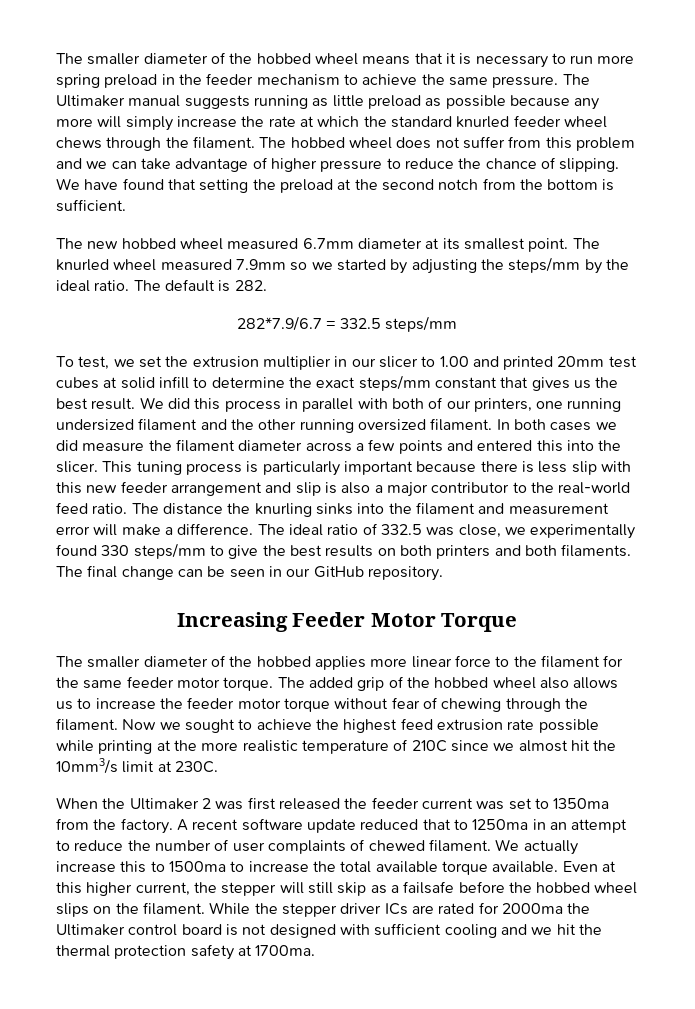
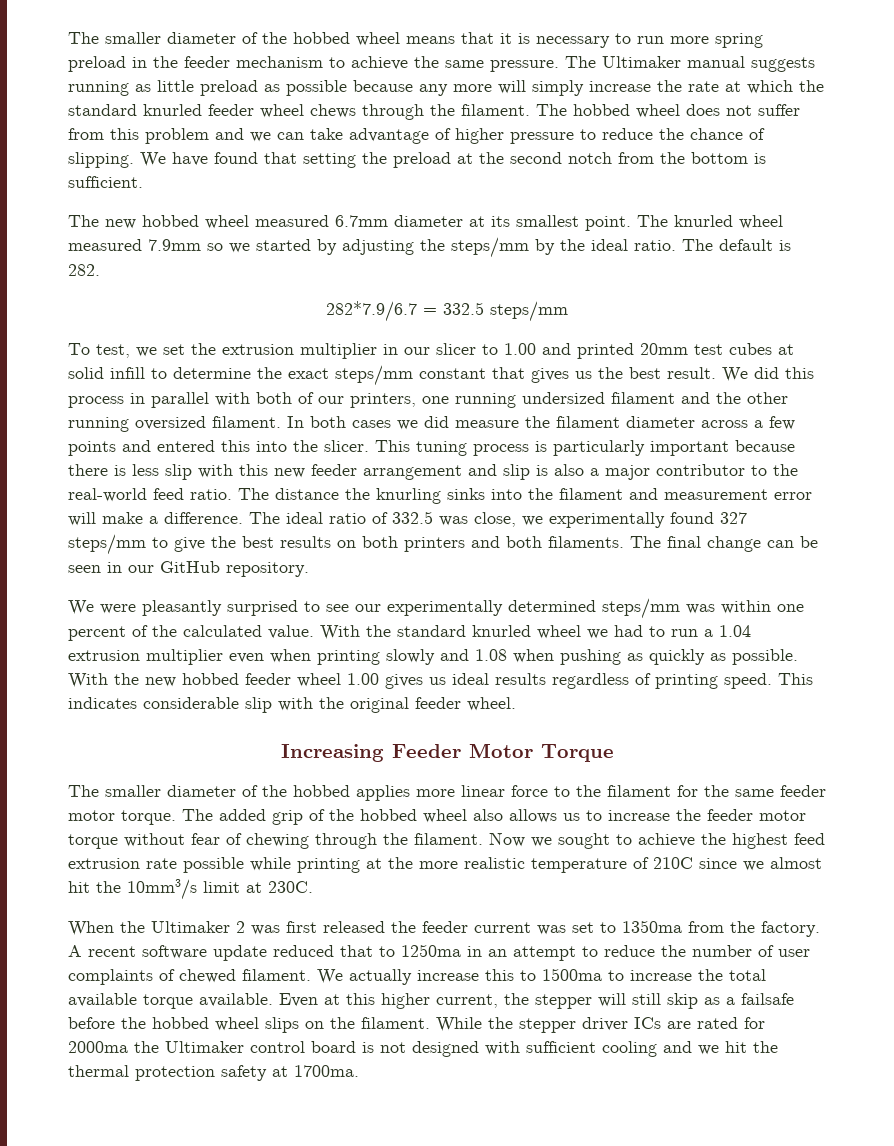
- The ideal ratio of 332.5 was close, we experimentally found 330 steps/mm to give the best results on both printers and both filaments.
+ The ideal ratio of 332.5 was close, we experimentally found 327 steps/mm to give the best results on both printers and both filaments.
+ We were pleasantly surprised to see our experimentally determined steps/mm was within one percent of the calculated value. With the standard knurled wheel we had to run a 1.04 extrusion multiplier even when printing slowly and 1.08 when pushing as quickly as possible. With the new hobbed feeder wheel 1.00 gives us ideal results regardless of printing speed. This indicates considerable slip with the original feeder wheel.

